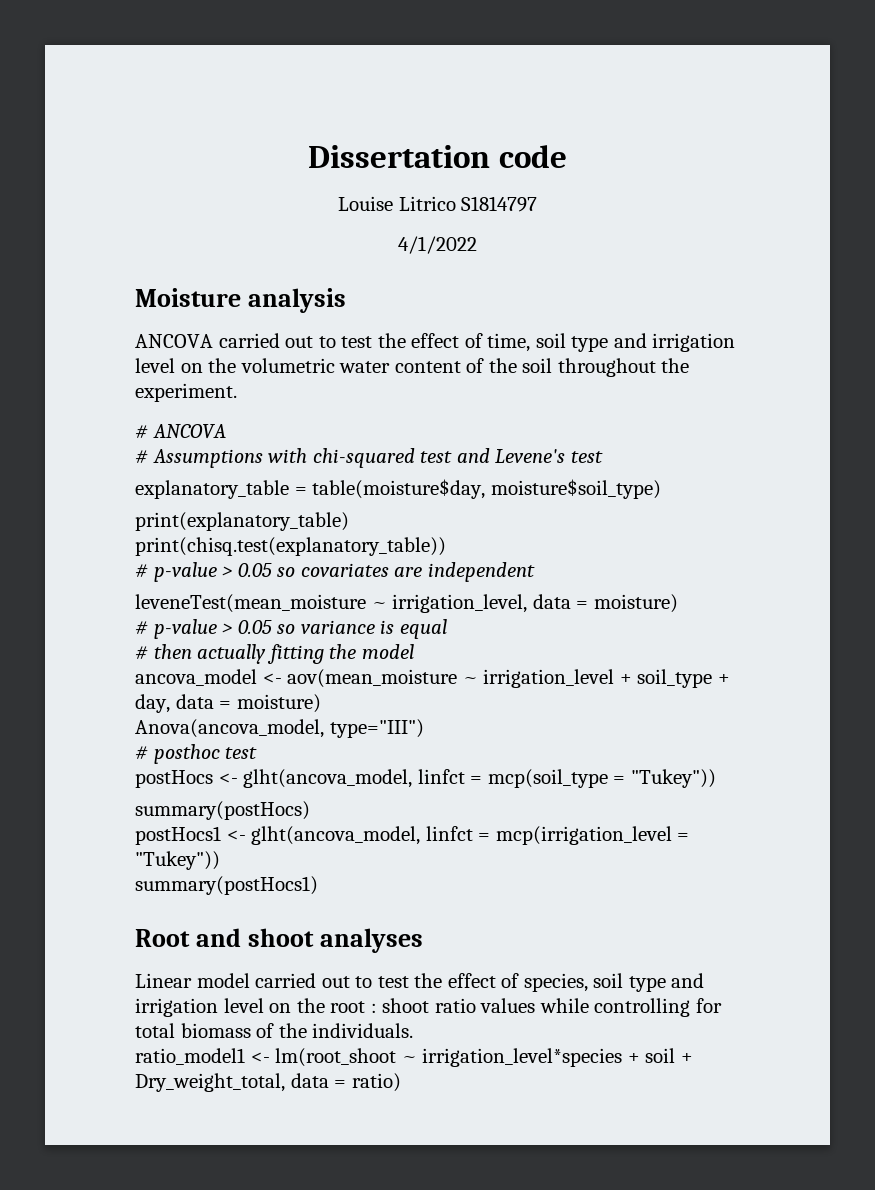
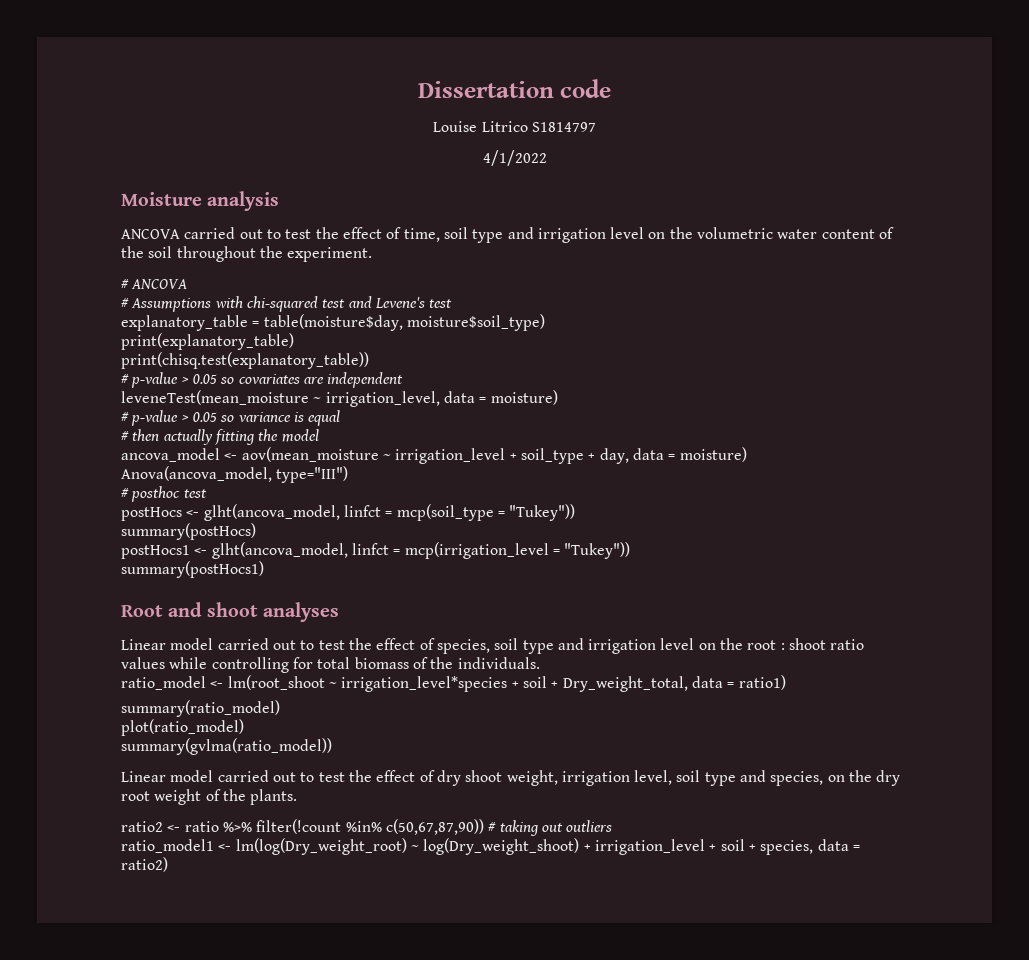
- ratio_model1 <- lm(root_shoot ~ irrigation_level*species + soil + Dry_weight_total, data = ratio)
+ ratio_model <- lm(root_shoot ~ irrigation_level*species + soil + Dry_weight_total, data = ratio1)
+ summary(ratio_model)
+ plot(ratio_model)
+ summary(gvlma(ratio_model))
+ Linear model carried out to test the effect of dry shoot weight, irrigation level, soil type and species, on the dry root weight of the plants.
+ ratio2 <- ratio %>% filter(!count %in% c(50,67,87,90)) # taking out outliers
+ ratio_model1 <- lm(log(Dry_weight_root) ~ log(Dry_weight_shoot) + irrigation_level + soil + species, data = ratio2)

